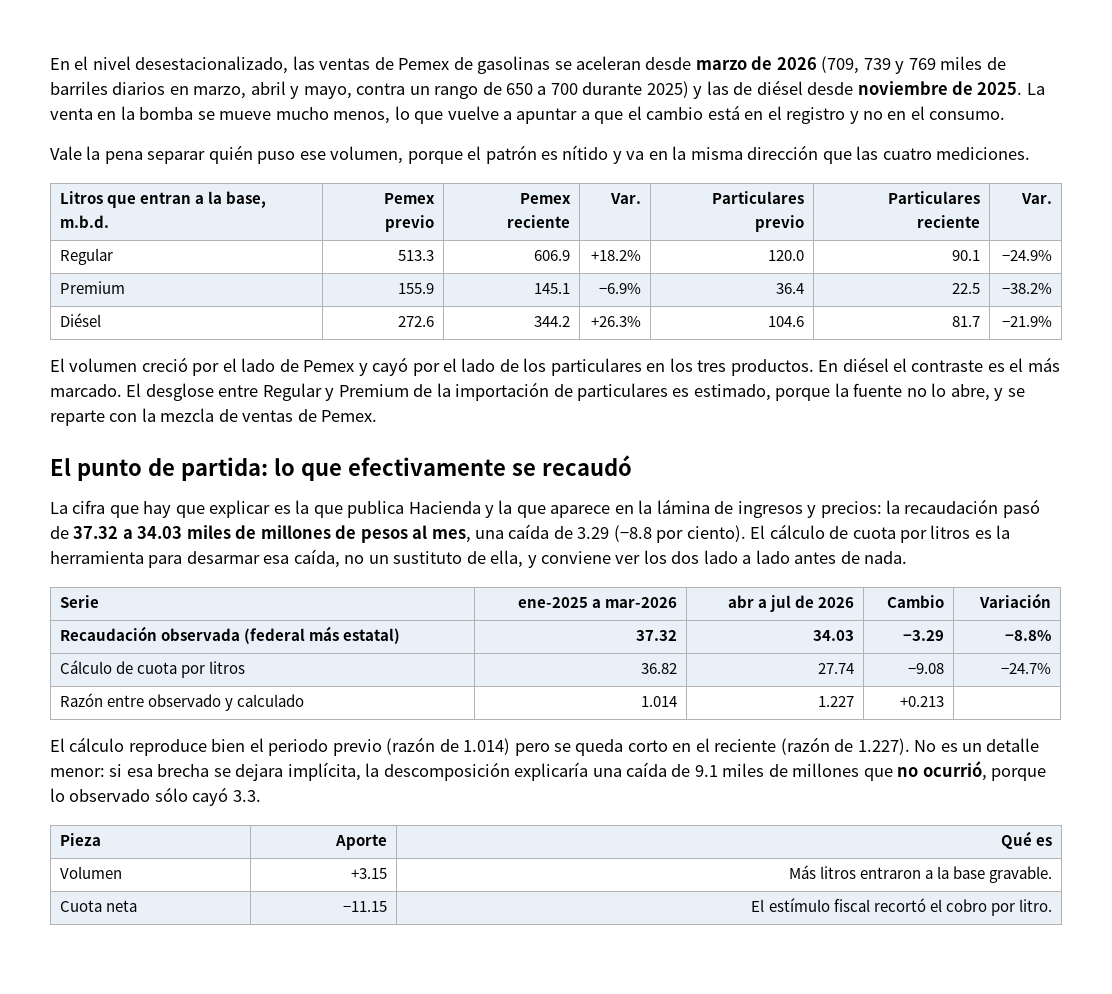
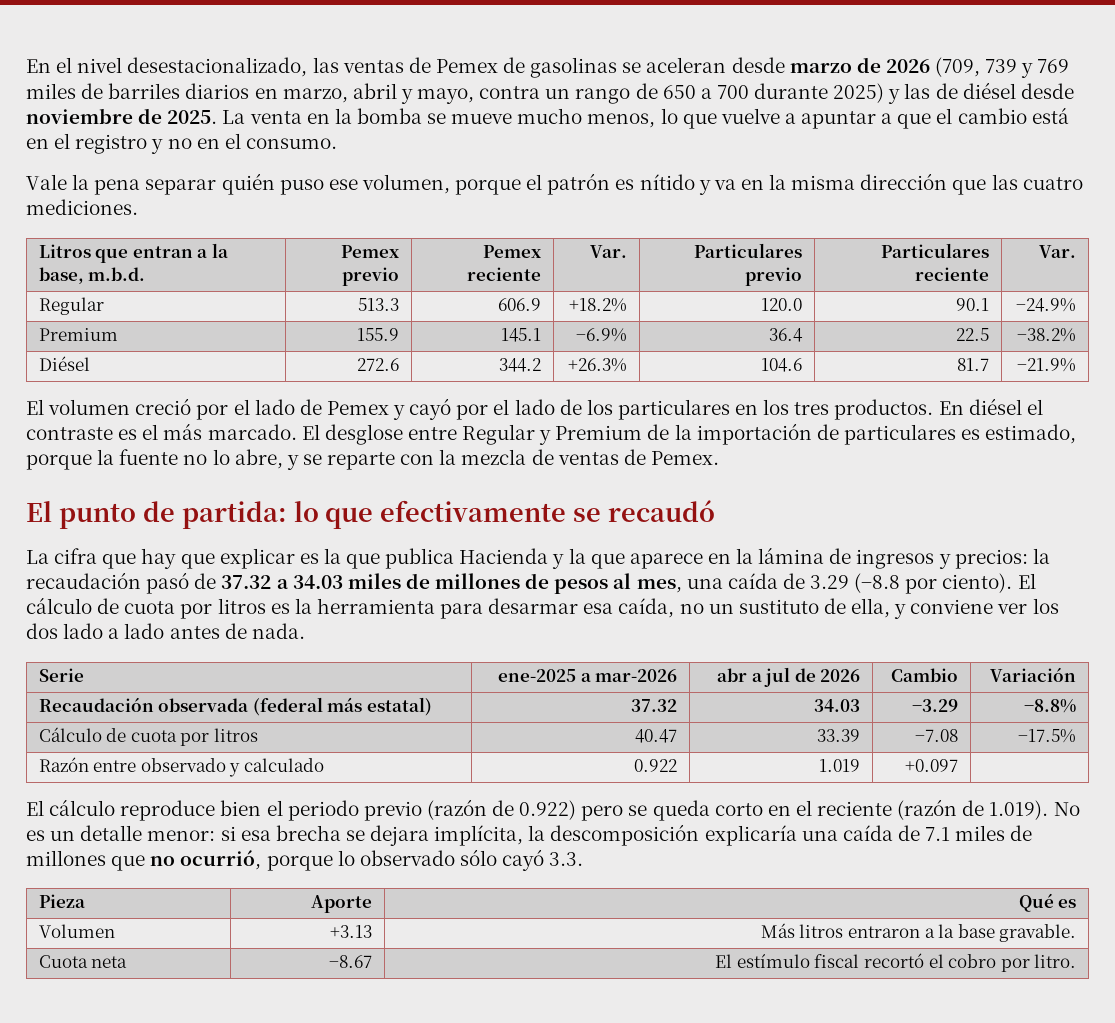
- Cálculo de cuota por litros | 36.82 | 27.74 | −9.08 | −24.7%
+ Cálculo de cuota por litros | 40.47 | 33.39 | −7.08 | −17.5%
- Razón entre observado y calculado | 1.014 | 1.227 | +0.213 |
+ Razón entre observado y calculado | 0.922 | 1.019 | +0.097 |
- El cálculo reproduce bien el periodo previo (razón de 1.014) pero se queda corto en el reciente (razón de 1.227). No es un detalle menor: si esa brecha se dejara implícita, la descomposición explicaría una caída de 9.1 miles de millones que no ocurrió, porque lo observado sólo cayó 3.3.
+ El cálculo reproduce bien el periodo previo (razón de 0.922) pero se queda corto en el reciente (razón de 1.019). No es un detalle menor: si esa brecha se dejara implícita, la descomposición explicaría una caída de 7.1 miles de millones que no ocurrió, porque lo observado sólo cayó 3.3.
- Volumen | +3.15 | Más litros entraron a la base gravable.
+ Volumen | +3.13 | Más litros entraron a la base gravable.
- Cuota neta | −11.15 | El estímulo fiscal recortó el cobro por litro.
+ Cuota neta | −8.67 | El estímulo fiscal recortó el cobro por litro.

